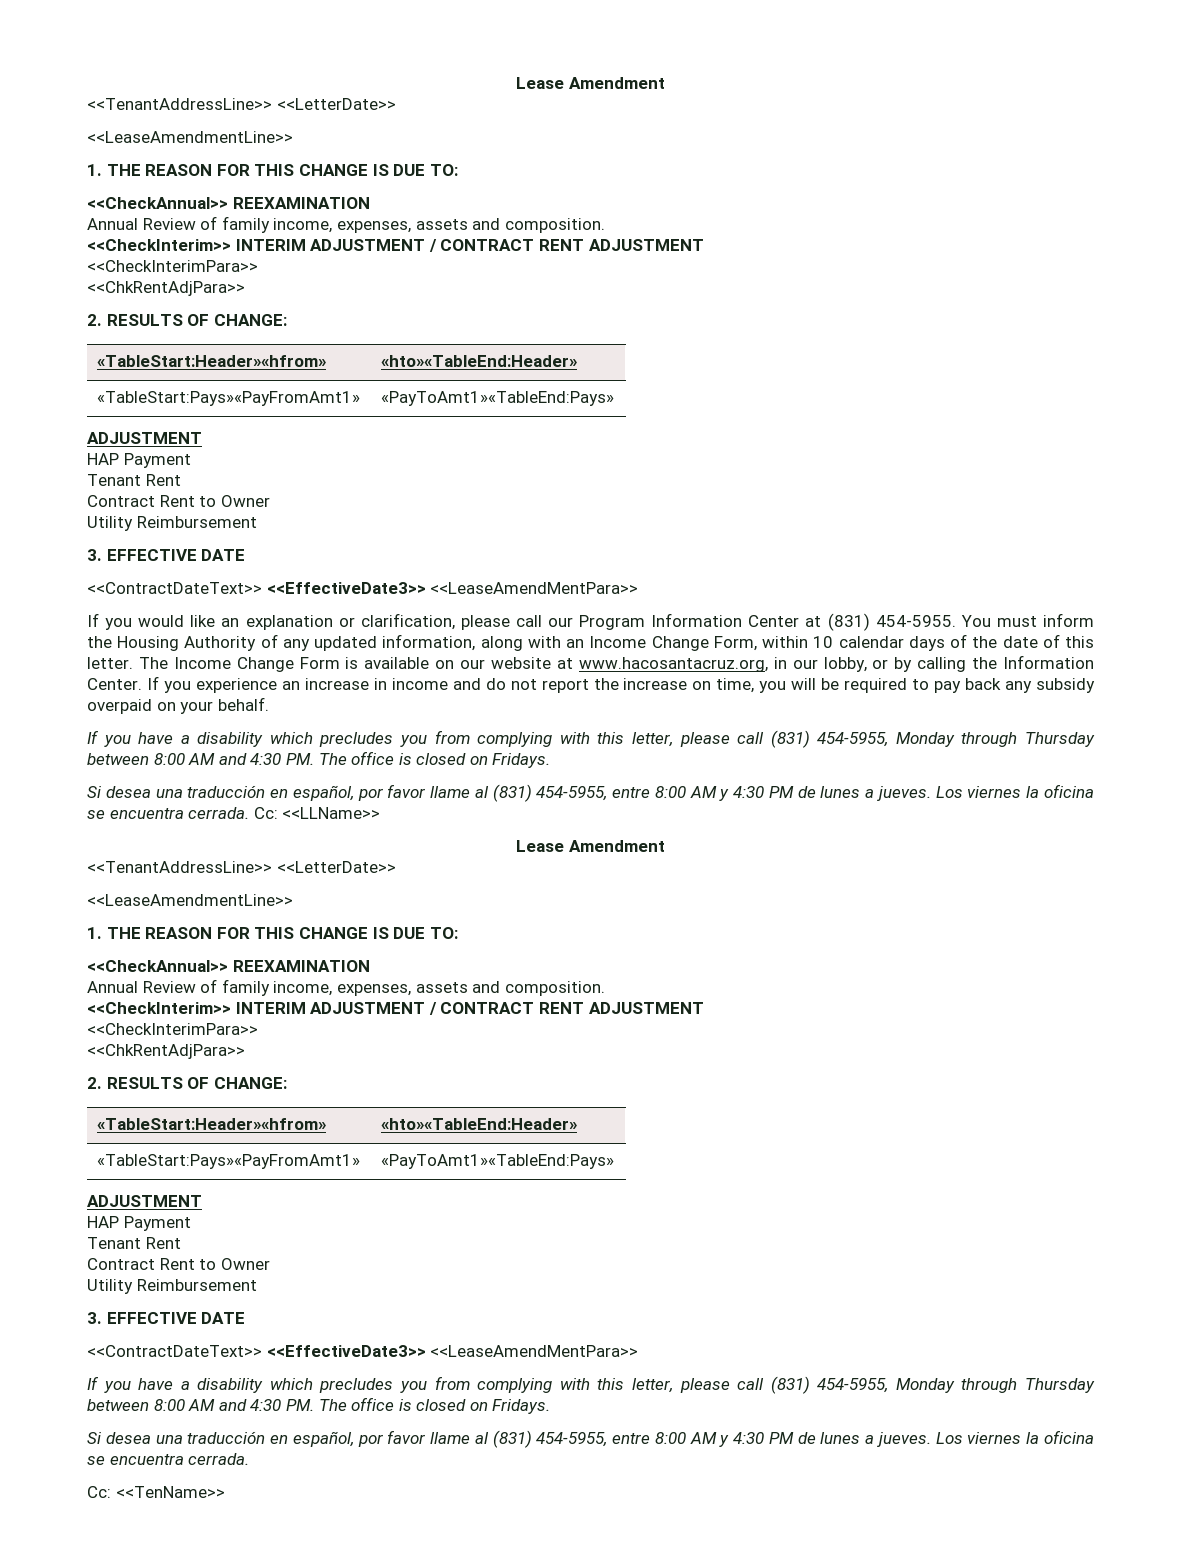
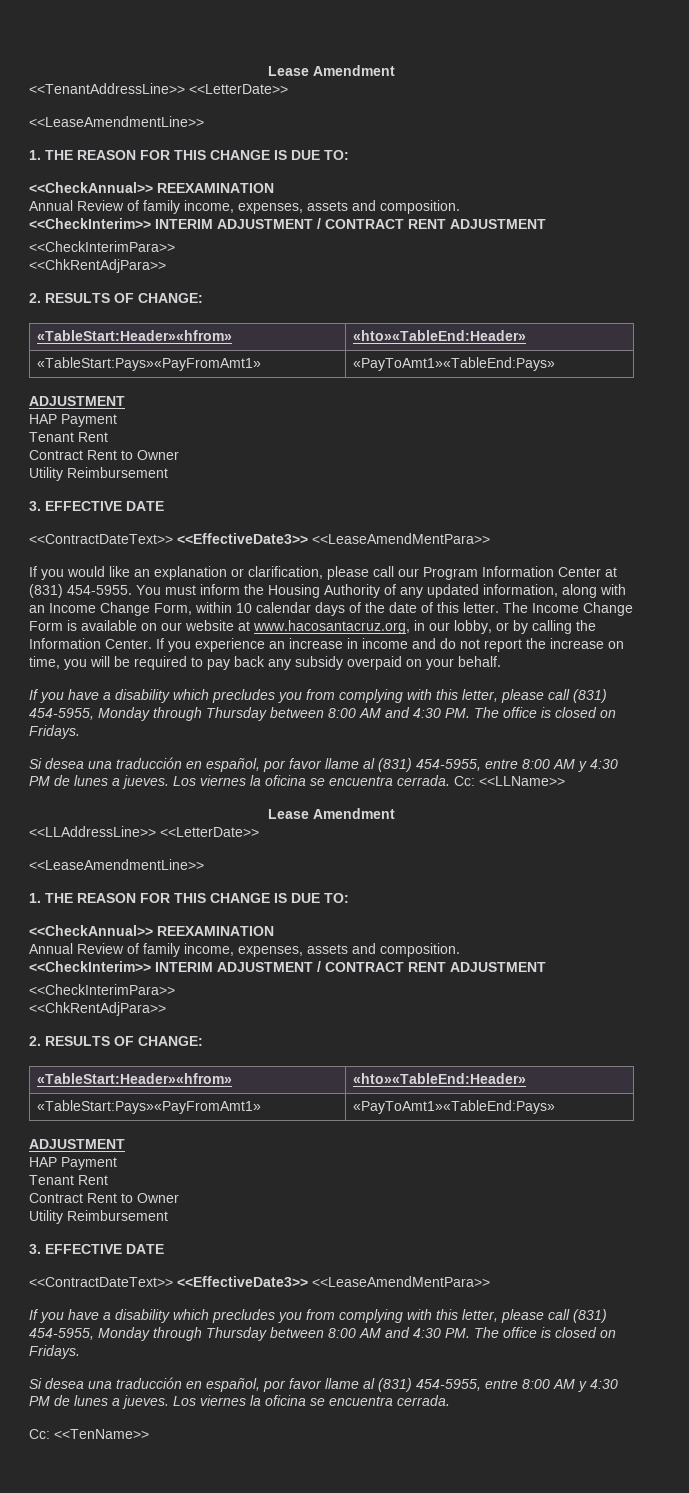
  Cc: <<LLName>>
  Lease Amendment
- <<TenantAddressLine>> <<LetterDate>>
+ <<LLAddressLine>> <<LetterDate>>

